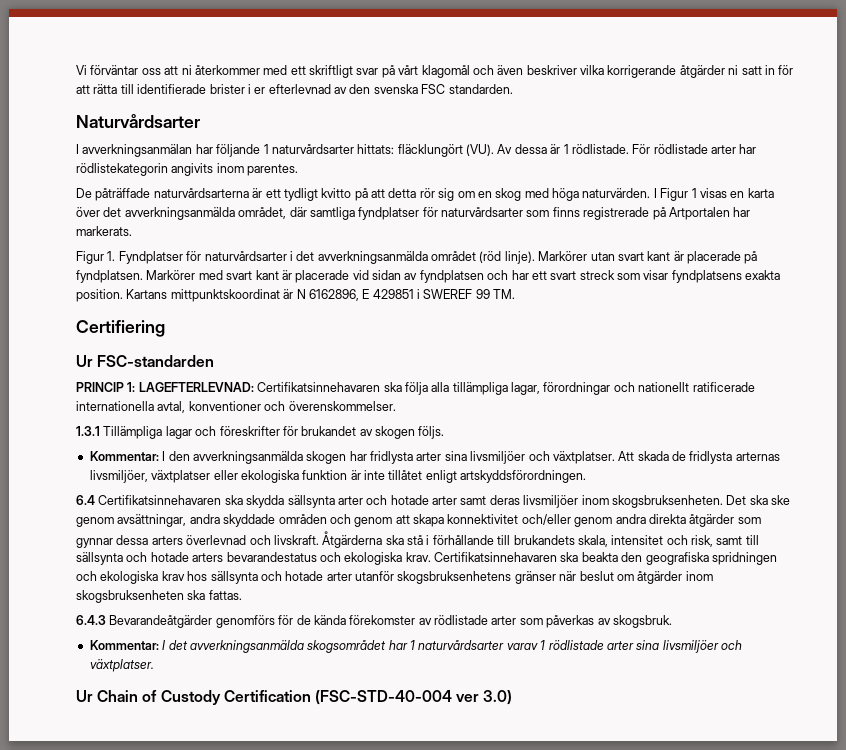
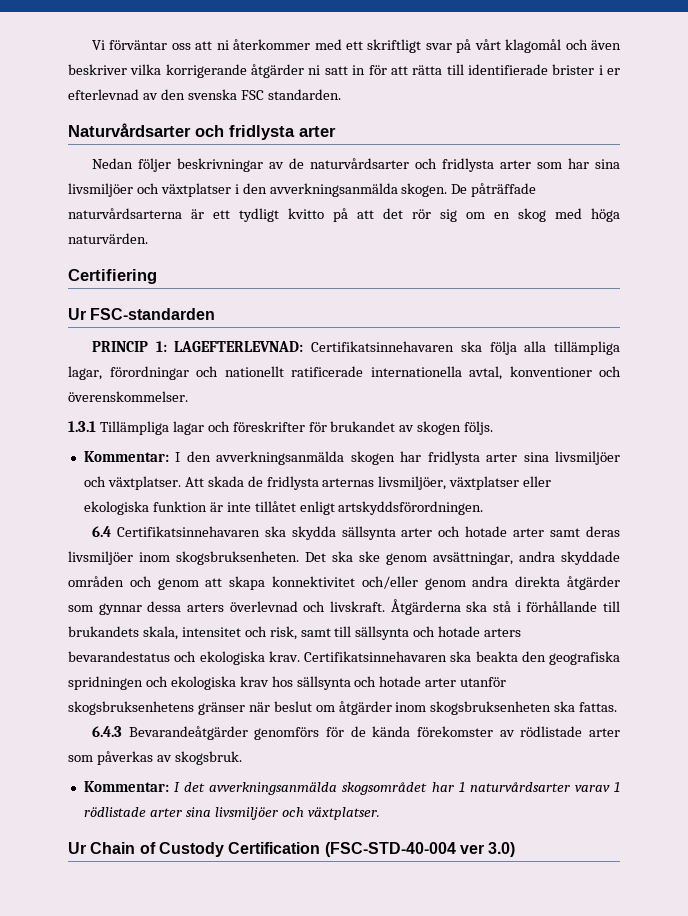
- Naturvårdsarter
- I avverkningsanmälan har följande 1 naturvårdsarter hittats: fläcklungört (VU). Av dessa är 1 rödlistade. För rödlistade arter har rödlistekategorin angivits inom parentes.
- De påträffade naturvårdsarterna är ett tydligt kvitto på att detta rör sig om en skog med höga naturvärden. I Figur 1 visas en karta över det avverkningsanmälda området, där samtliga fyndplatser för naturvårdsarter som finns registrerade på Artportalen har markerats.
- Figur 1. Fyndplatser för naturvårdsarter i det avverkningsanmälda området (röd linje). Markörer utan svart kant är placerade på fyndplatsen. Markörer med svart kant är placerade vid sidan av fyndplatsen och har ett svart streck som visar fyndplatsens exakta position. Kartans mittpunktskoordinat är N 6162896, E 429851 i SWEREF 99 TM.
+ Naturvårdsarter och fridlysta arter
+ Nedan följer beskrivningar av de naturvårdsarter och fridlysta arter som har sina livsmiljöer och växtplatser i den avverkningsanmälda skogen. De påträffade naturvårdsarterna är ett tydligt kvitto på att det rör sig om en skog med höga naturvärden.

